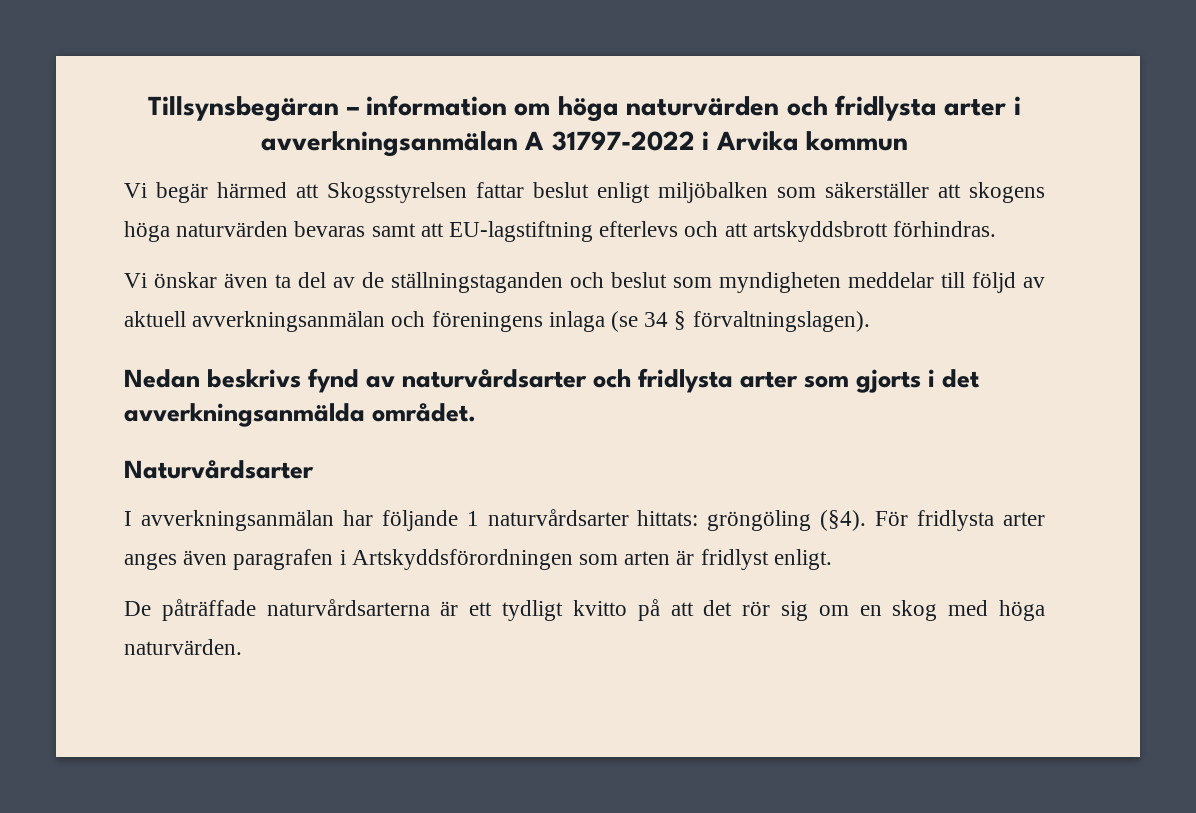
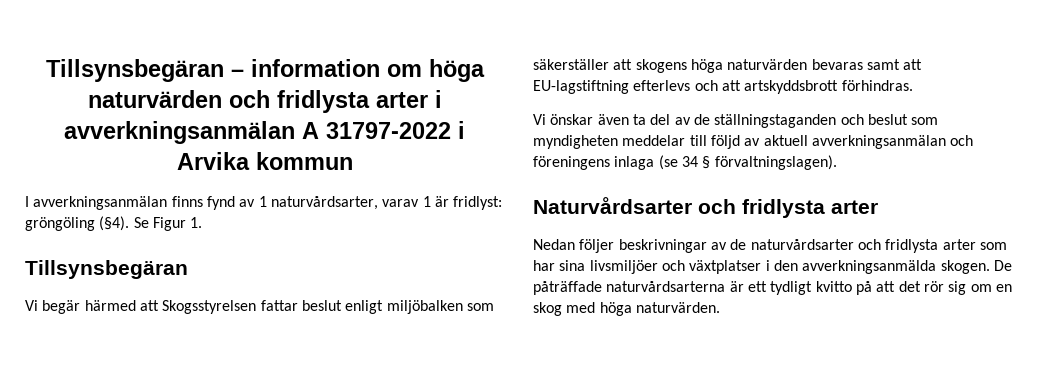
+ I avverkningsanmälan finns fynd av 1 naturvårdsarter, varav 1 är fridlyst: gröngöling (§4). Se Figur 1.
+ Tillsynsbegäran
- Nedan beskrivs fynd av naturvårdsarter och fridlysta arter som gjorts i det avverkningsanmälda området.
- Naturvårdsarter
- I avverkningsanmälan har följande 1 naturvårdsarter hittats: gröngöling (§4). För fridlysta arter anges även paragrafen i Artskyddsförordningen som arten är fridlyst enligt.
- De påträffade naturvårdsarterna är ett tydligt kvitto på att det rör sig om en skog med höga naturvärden.
+ Naturvårdsarter och fridlysta arter
+ Nedan följer beskrivningar av de naturvårdsarter och fridlysta arter som har sina livsmiljöer och växtplatser i den avverkningsanmälda skogen. De påträffade naturvårdsarterna är ett tydligt kvitto på att det rör sig om en skog med höga naturvärden.

